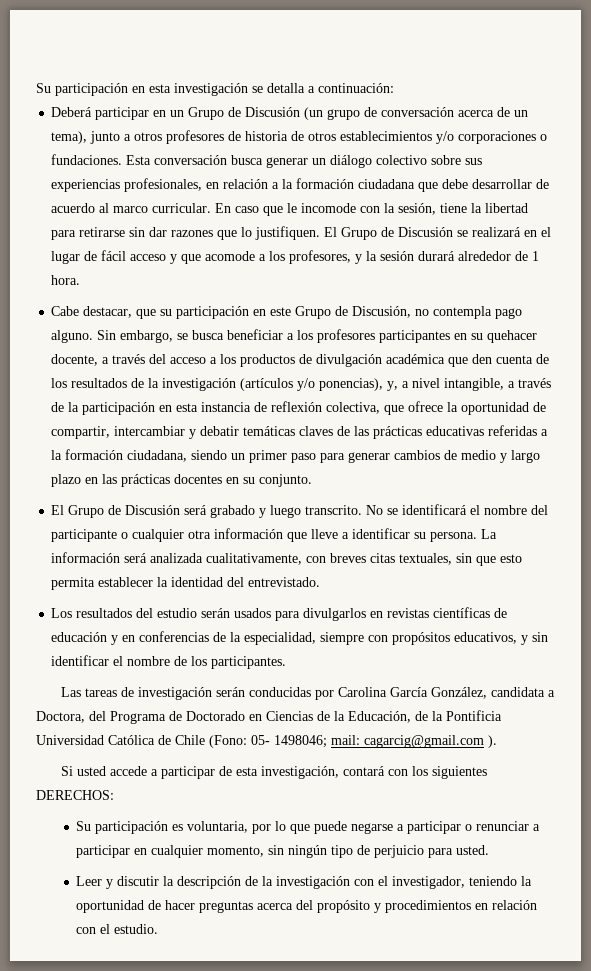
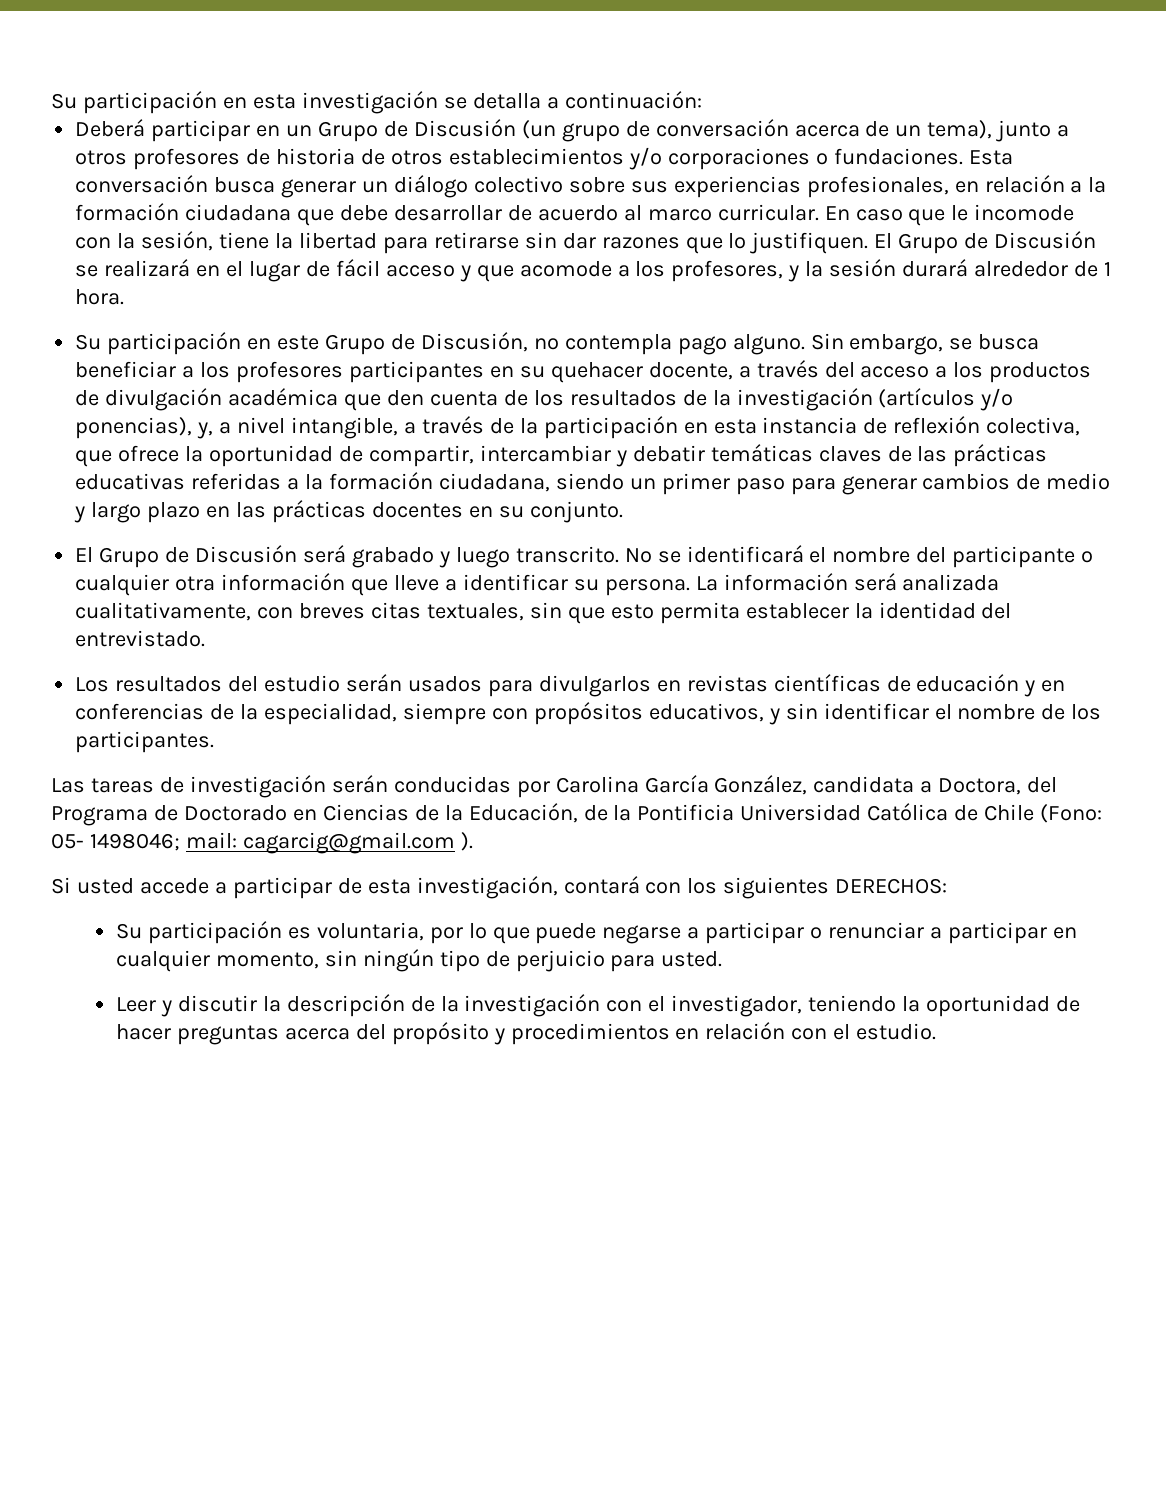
- Cabe destacar, que su participación en este Grupo de Discusión, no contempla pago alguno.
+ Su participación en este Grupo de Discusión, no contempla pago alguno.

